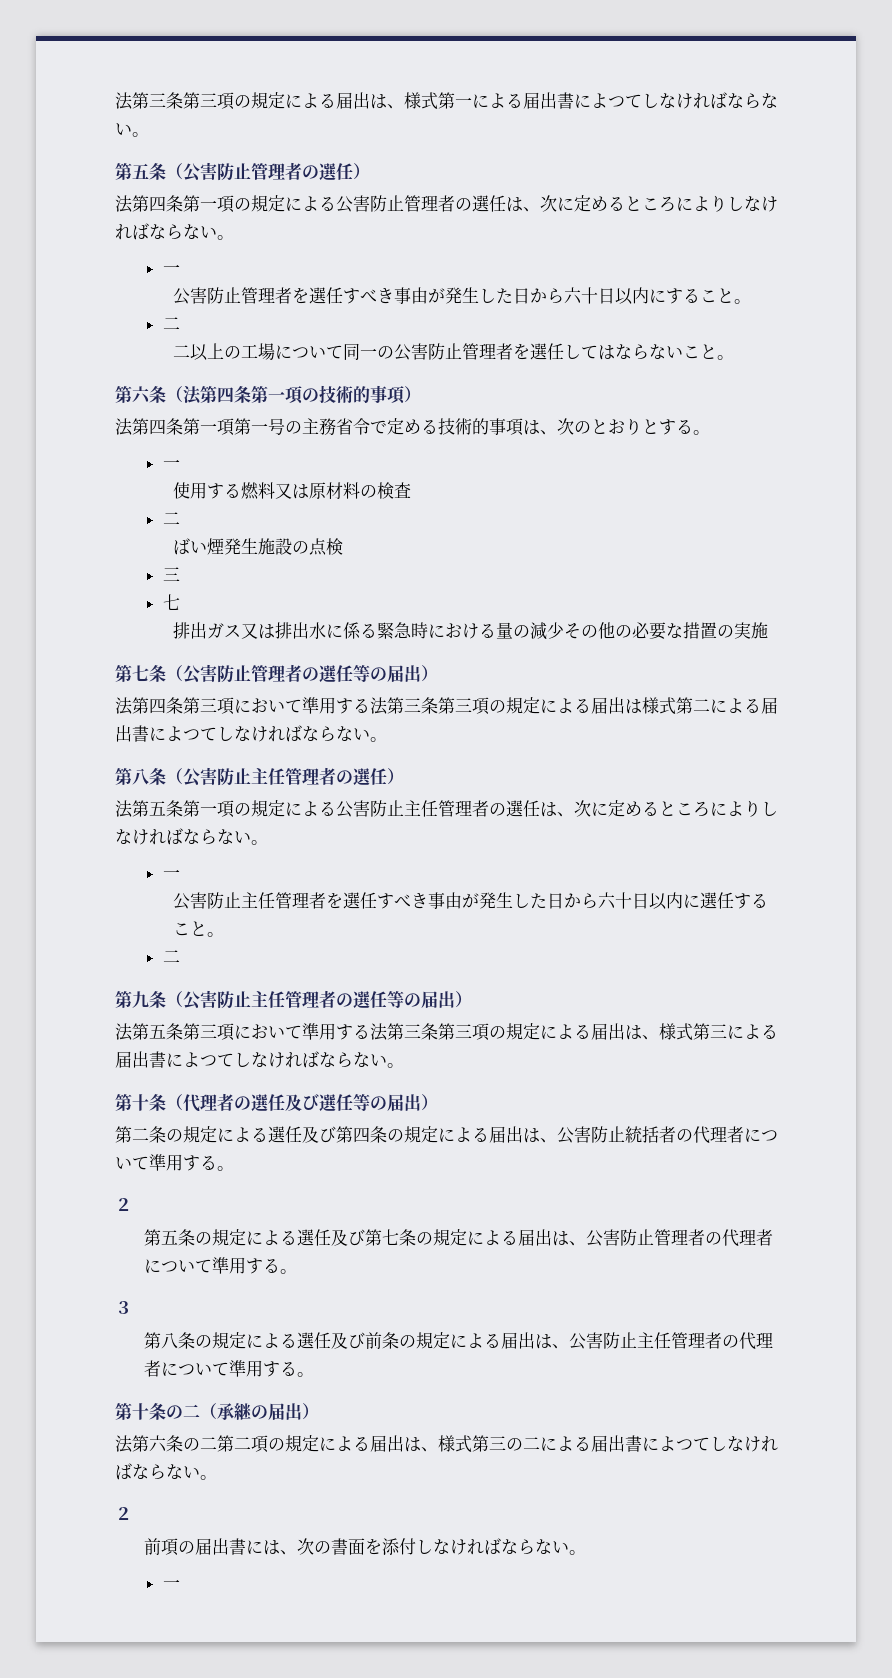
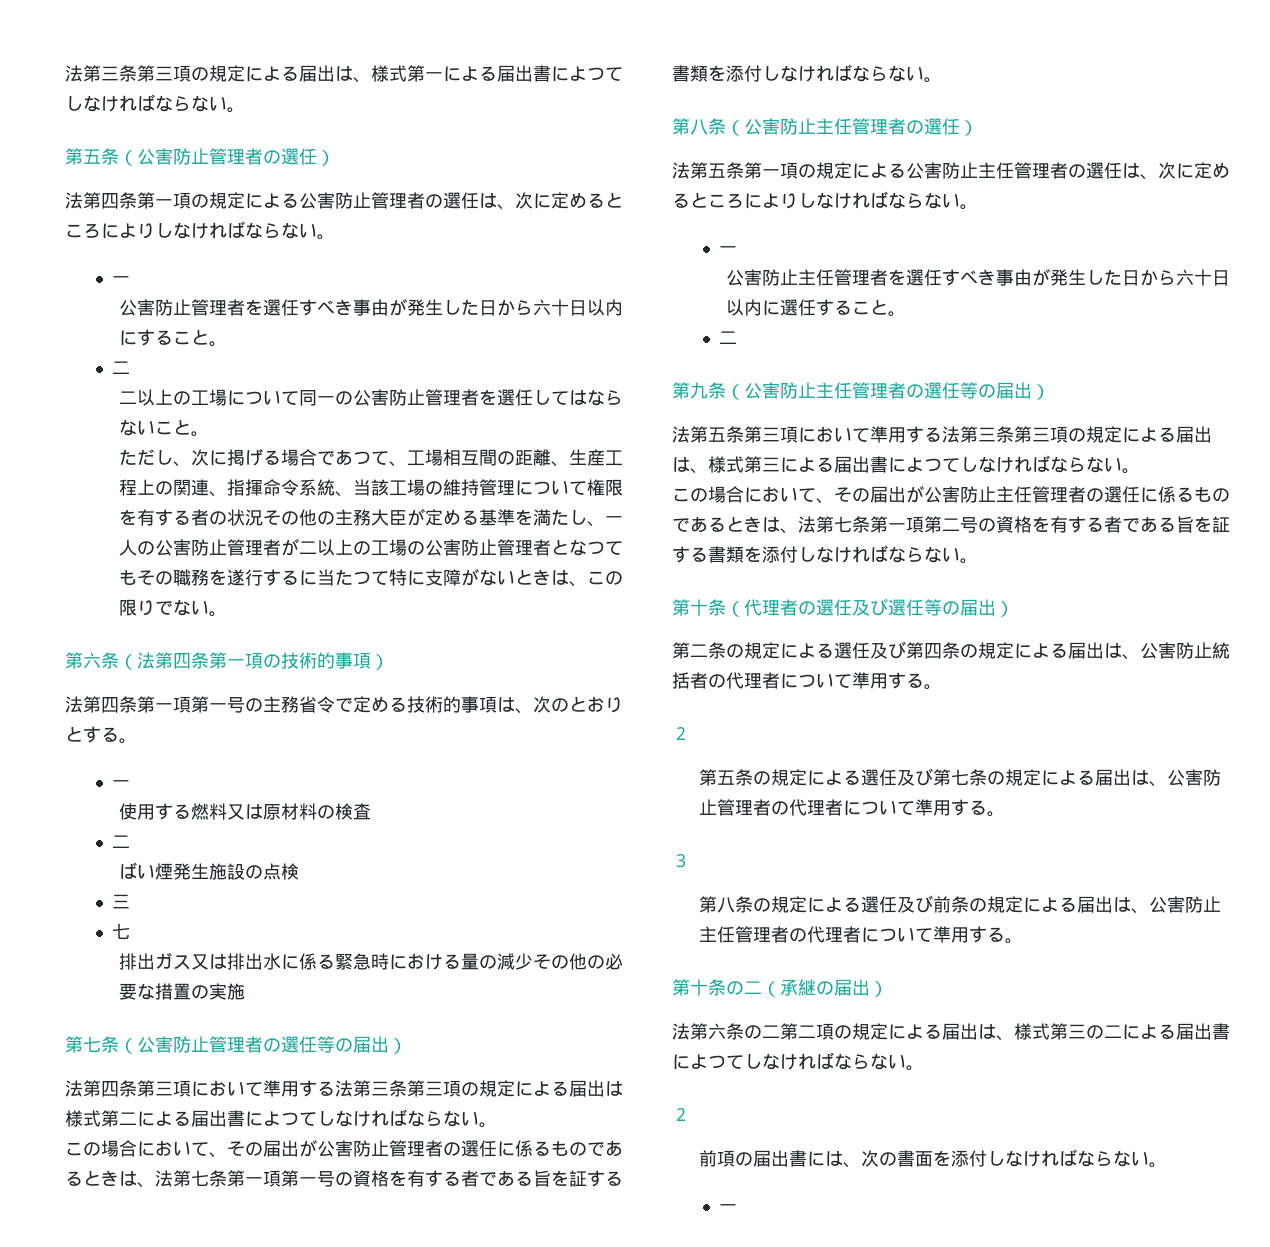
+ ただし、次に掲げる場合であつて、工場相互間の距離、生産工程上の関連、指揮命令系統、当該工場の維持管理について権限を有する者の状況その他の主務大臣が定める基準を満たし、一人の公害防止管理者が二以上の工場の公害防止管理者となつてもその職務を遂行するに当たつて特に支障がないときは、この限りでない。
+ この場合において、その届出が公害防止管理者の選任に係るものであるときは、法第七条第一項第一号の資格を有する者である旨を証する書類を添付しなければならない。
+ この場合において、その届出が公害防止主任管理者の選任に係るものであるときは、法第七条第一項第二号の資格を有する者である旨を証する書類を添付しなければならない。

